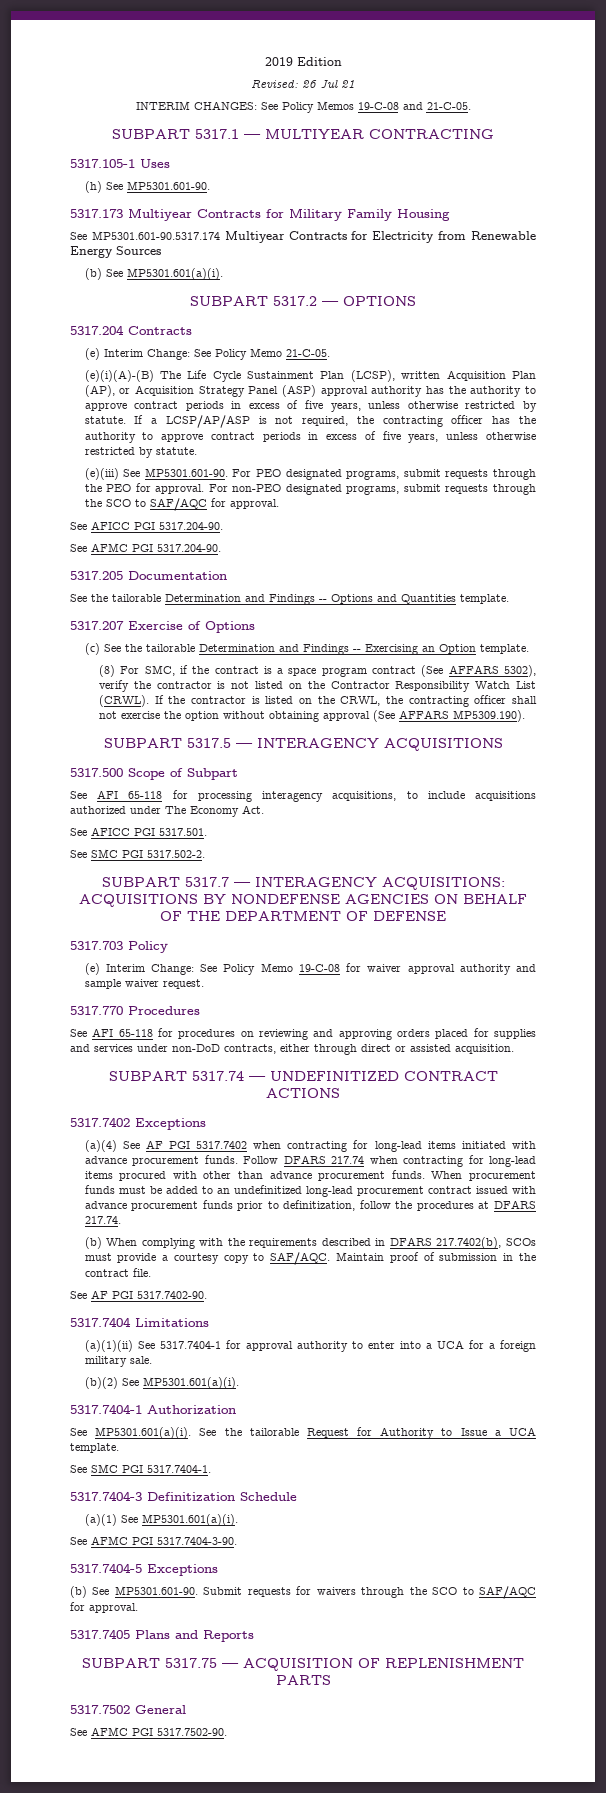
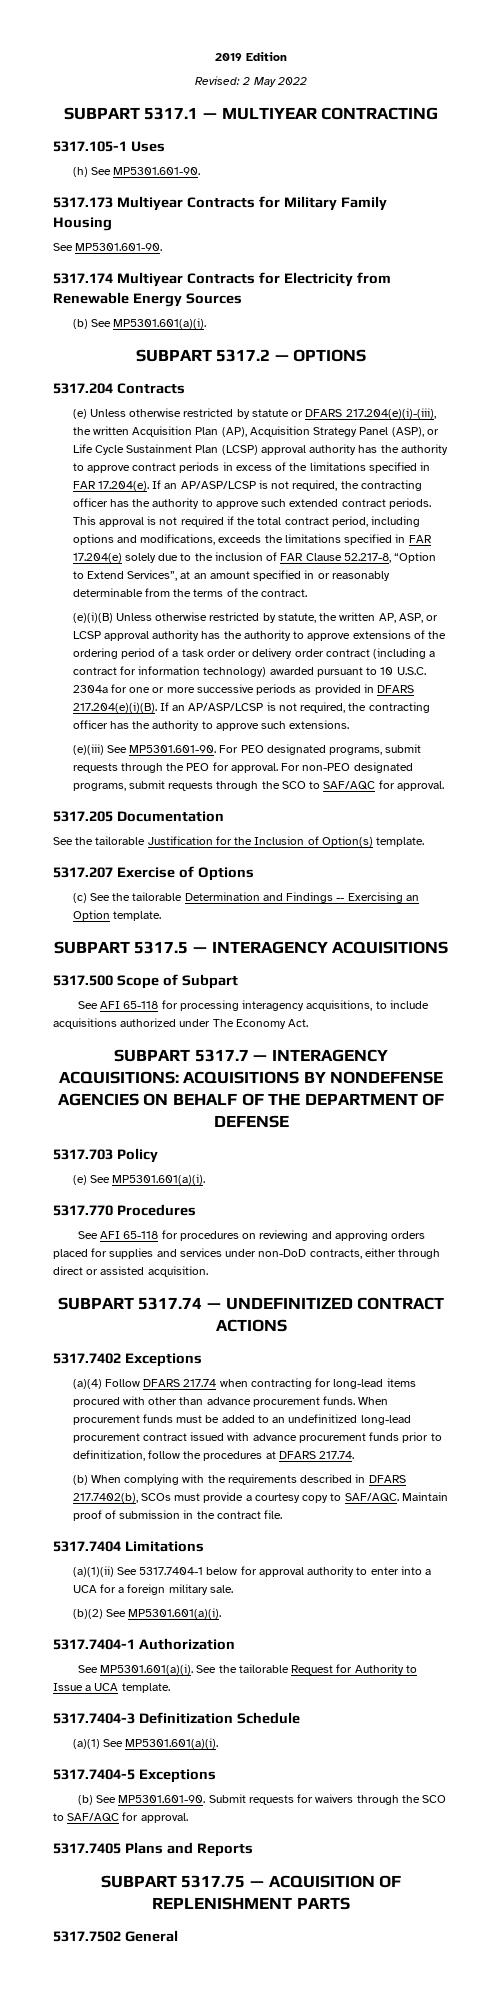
- Revised: 26 Jul 21
- INTERIM CHANGES: See Policy Memos 19-C-08 and 21-C-05.
+ Revised: 2 May 2022
  5317.173 Multiyear Contracts for Military Family Housing
- See MP5301.601-90.5317.174 Multiyear Contracts for Electricity from Renewable Energy Sources
+ See MP5301.601-90.
+ 5317.174 Multiyear Contracts for Electricity from Renewable Energy Sources
- (e) Interim Change: See Policy Memo 21-C-05.
- (e)(i)(A)-(B) The Life Cycle Sustainment Plan (LCSP), written Acquisition Plan (AP), or Acquisition Strategy Panel (ASP) approval authority has the authority to approve contract periods in excess of five years, unless otherwise restricted by statute. If a LCSP/AP/ASP is not required, the contracting officer has the authority to approve contract periods in excess of five years, unless otherwise restricted by statute.
+ (e) Unless otherwise restricted by statute or DFARS 217.204(e)(i)-(iii), the written Acquisition Plan (AP), Acquisition Strategy Panel (ASP), or Life Cycle Sustainment Plan (LCSP) approval authority has the authority to approve contract periods in excess of the limitations specified in FAR 17.204(e). If an AP/ASP/LCSP is not required, the contracting officer has the authority to approve such extended contract periods. This approval is not required if the total contract period, including options and modifications, exceeds the limitations specified in FAR 17.204(e) solely due to the inclusion of FAR Clause 52.217-8, “Option to Extend Services”, at an amount specified in or reasonably determinable from the terms of the contract.
+ (e)(i)(B) Unless otherwise restricted by statute, the written AP, ASP, or LCSP approval authority has the authority to approve extensions of the ordering period of a task order or delivery order contract (including a contract for information technology) awarded pursuant to 10 U.S.C. 2304a for one or more successive periods as provided in DFARS 217.204(e)(i)(B). If an AP/ASP/LCSP is not required, the contracting officer has the authority to approve such extensions.
- See AFICC PGI 5317.204-90.
- See AFMC PGI 5317.204-90.
- See the tailorable Determination and Findings -- Options and Quantities template.
+ See the tailorable Justification for the Inclusion of Option(s) template.
- (8) For SMC, if the contract is a space program contract (See AFFARS 5302), verify the contractor is not listed on the Contractor Responsibility Watch List (CRWL). If the contractor is listed on the CRWL, the contracting officer shall not exercise the option without obtaining approval (See AFFARS MP5309.190).
- See AFICC PGI 5317.501.
- See SMC PGI 5317.502-2.
- (e) Interim Change: See Policy Memo 19-C-08 for waiver approval authority and sample waiver request.
+ (e) See MP5301.601(a)(i).
- (a)(4) See AF PGI 5317.7402 when contracting for long-lead items initiated with advance procurement funds. Follow DFARS 217.74 when contracting for long-lead items procured with other than advance procurement funds.
+ (a)(4) Follow DFARS 217.74 when contracting for long-lead items procured with other than advance procurement funds.
- See AF PGI 5317.7402-90.
- (a)(1)(ii) See 5317.7404-1 for approval authority to enter into a UCA for a foreign military sale.
+ (a)(1)(ii) See 5317.7404-1 below for approval authority to enter into a UCA for a foreign military sale.
- See SMC PGI 5317.7404-1.
- See AFMC PGI 5317.7404-3-90.
- See AFMC PGI 5317.7502-90.

